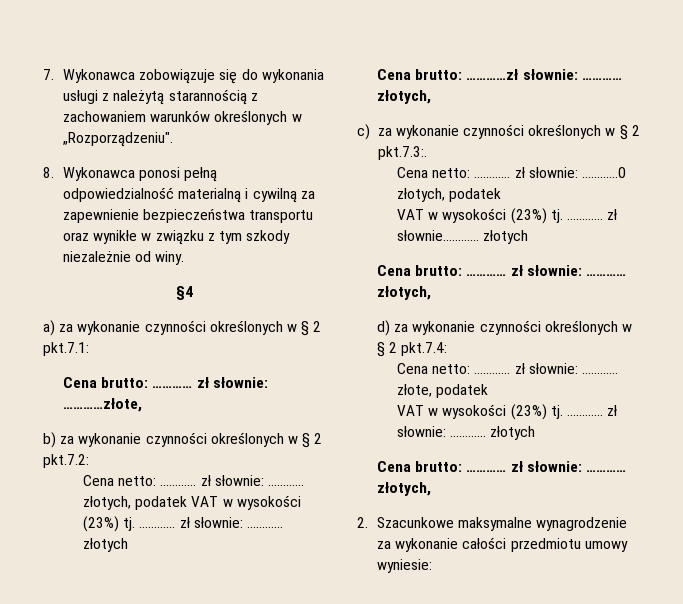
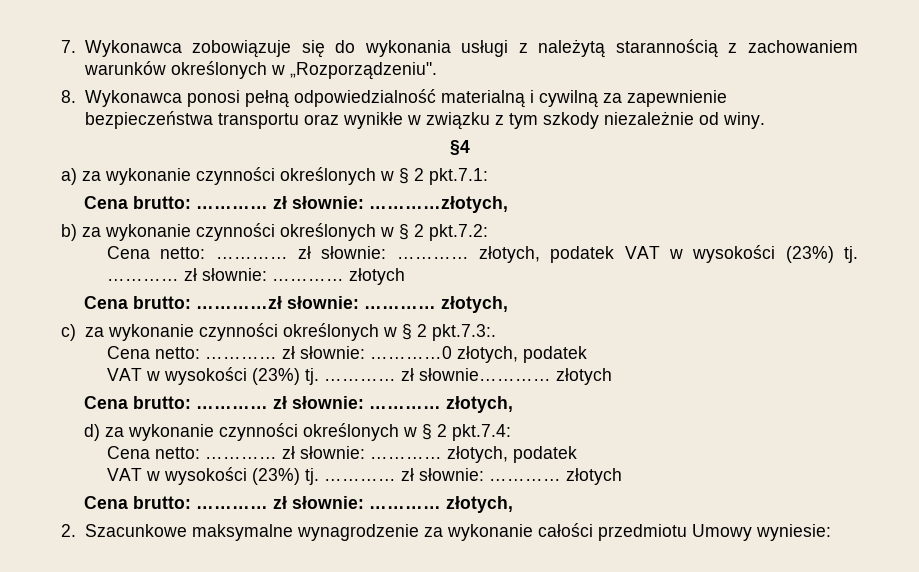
- Cena brutto: ………… zł słownie: …………złote,
+ Cena brutto: ………… zł słownie: …………złotych,
  d) za wykonanie czynności określonych w § 2 pkt.7.4:
- Cena netto: ………… zł słownie: ………… złote, podatek
+ Cena netto: ………… zł słownie: ………… złotych, podatek
- 2. Szacunkowe maksymalne wynagrodzenie za wykonanie całości przedmiotu umowy wyniesie:
+ 2. Szacunkowe maksymalne wynagrodzenie za wykonanie całości przedmiotu Umowy wyniesie:

